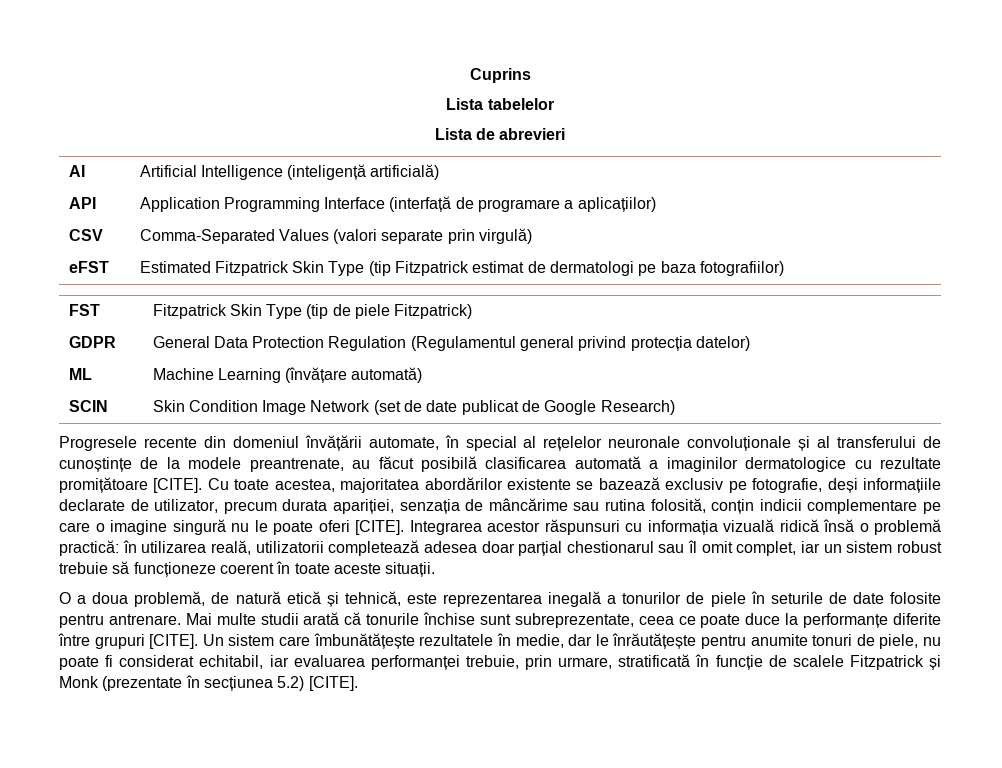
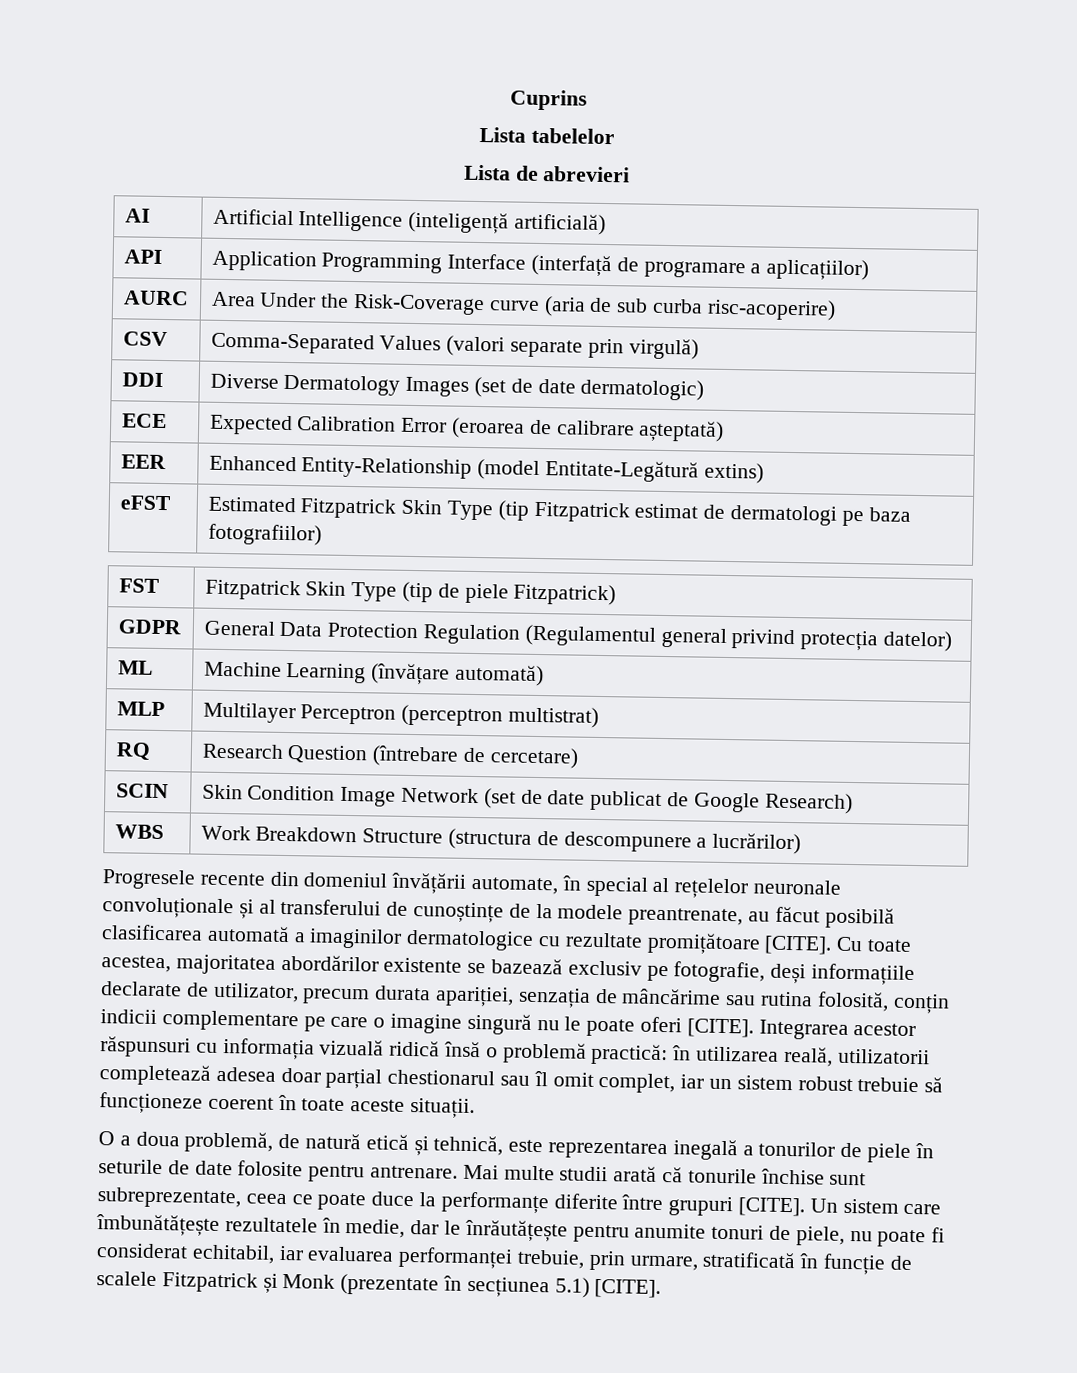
+ AURC | Area Under the Risk-Coverage curve (aria de sub curba risc-acoperire)
+ DDI | Diverse Dermatology Images (set de date dermatologic)
+ ECE | Expected Calibration Error (eroarea de calibrare așteptată)
+ EER | Enhanced Entity-Relationship (model Entitate-Legătură extins)
+ MLP | Multilayer Perceptron (perceptron multistrat)
+ RQ | Research Question (întrebare de cercetare)
+ WBS | Work Breakdown Structure (structura de descompunere a lucrărilor)
- Un sistem care îmbunătățește rezultatele în medie, dar le înrăutățește pentru anumite tonuri de piele, nu poate fi considerat echitabil, iar evaluarea performanței trebuie, prin urmare, stratificată în funcție de scalele Fitzpatrick și Monk (prezentate în secțiunea 5.2) [CITE].
+ Un sistem care îmbunătățește rezultatele în medie, dar le înrăutățește pentru anumite tonuri de piele, nu poate fi considerat echitabil, iar evaluarea performanței trebuie, prin urmare, stratificată în funcție de scalele Fitzpatrick și Monk (prezentate în secțiunea 5.1) [CITE].

